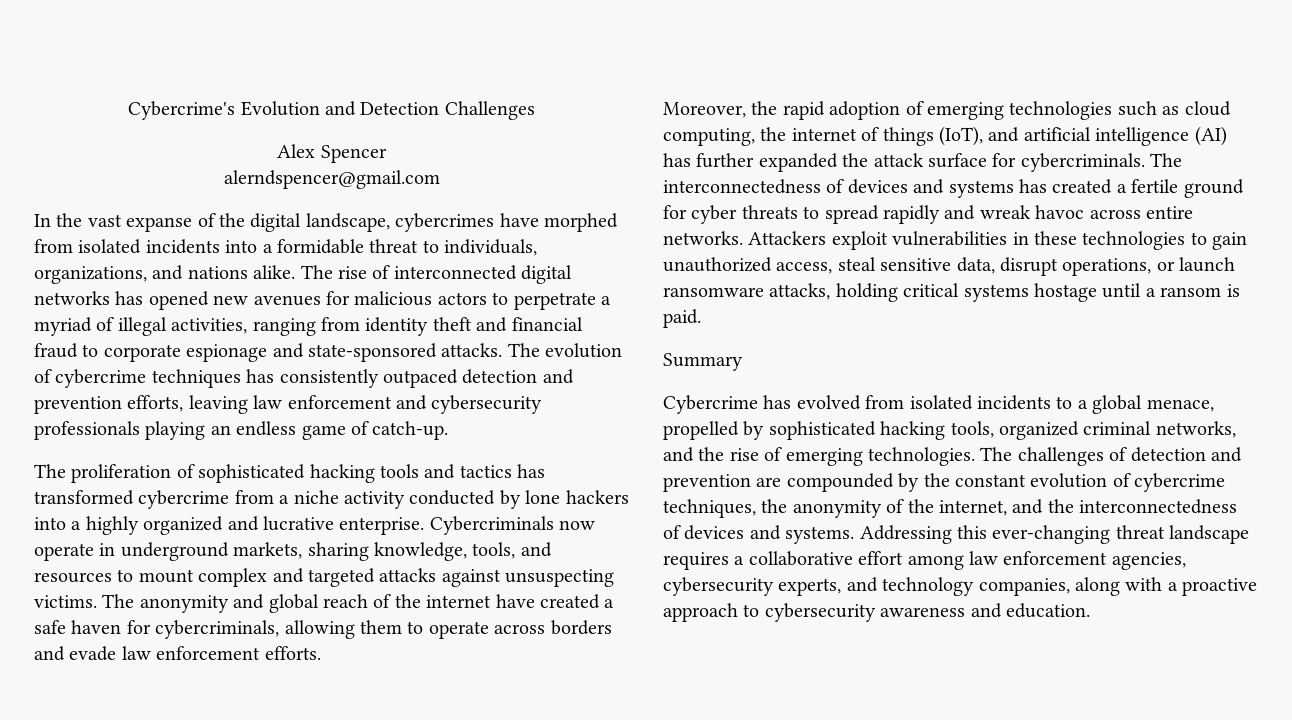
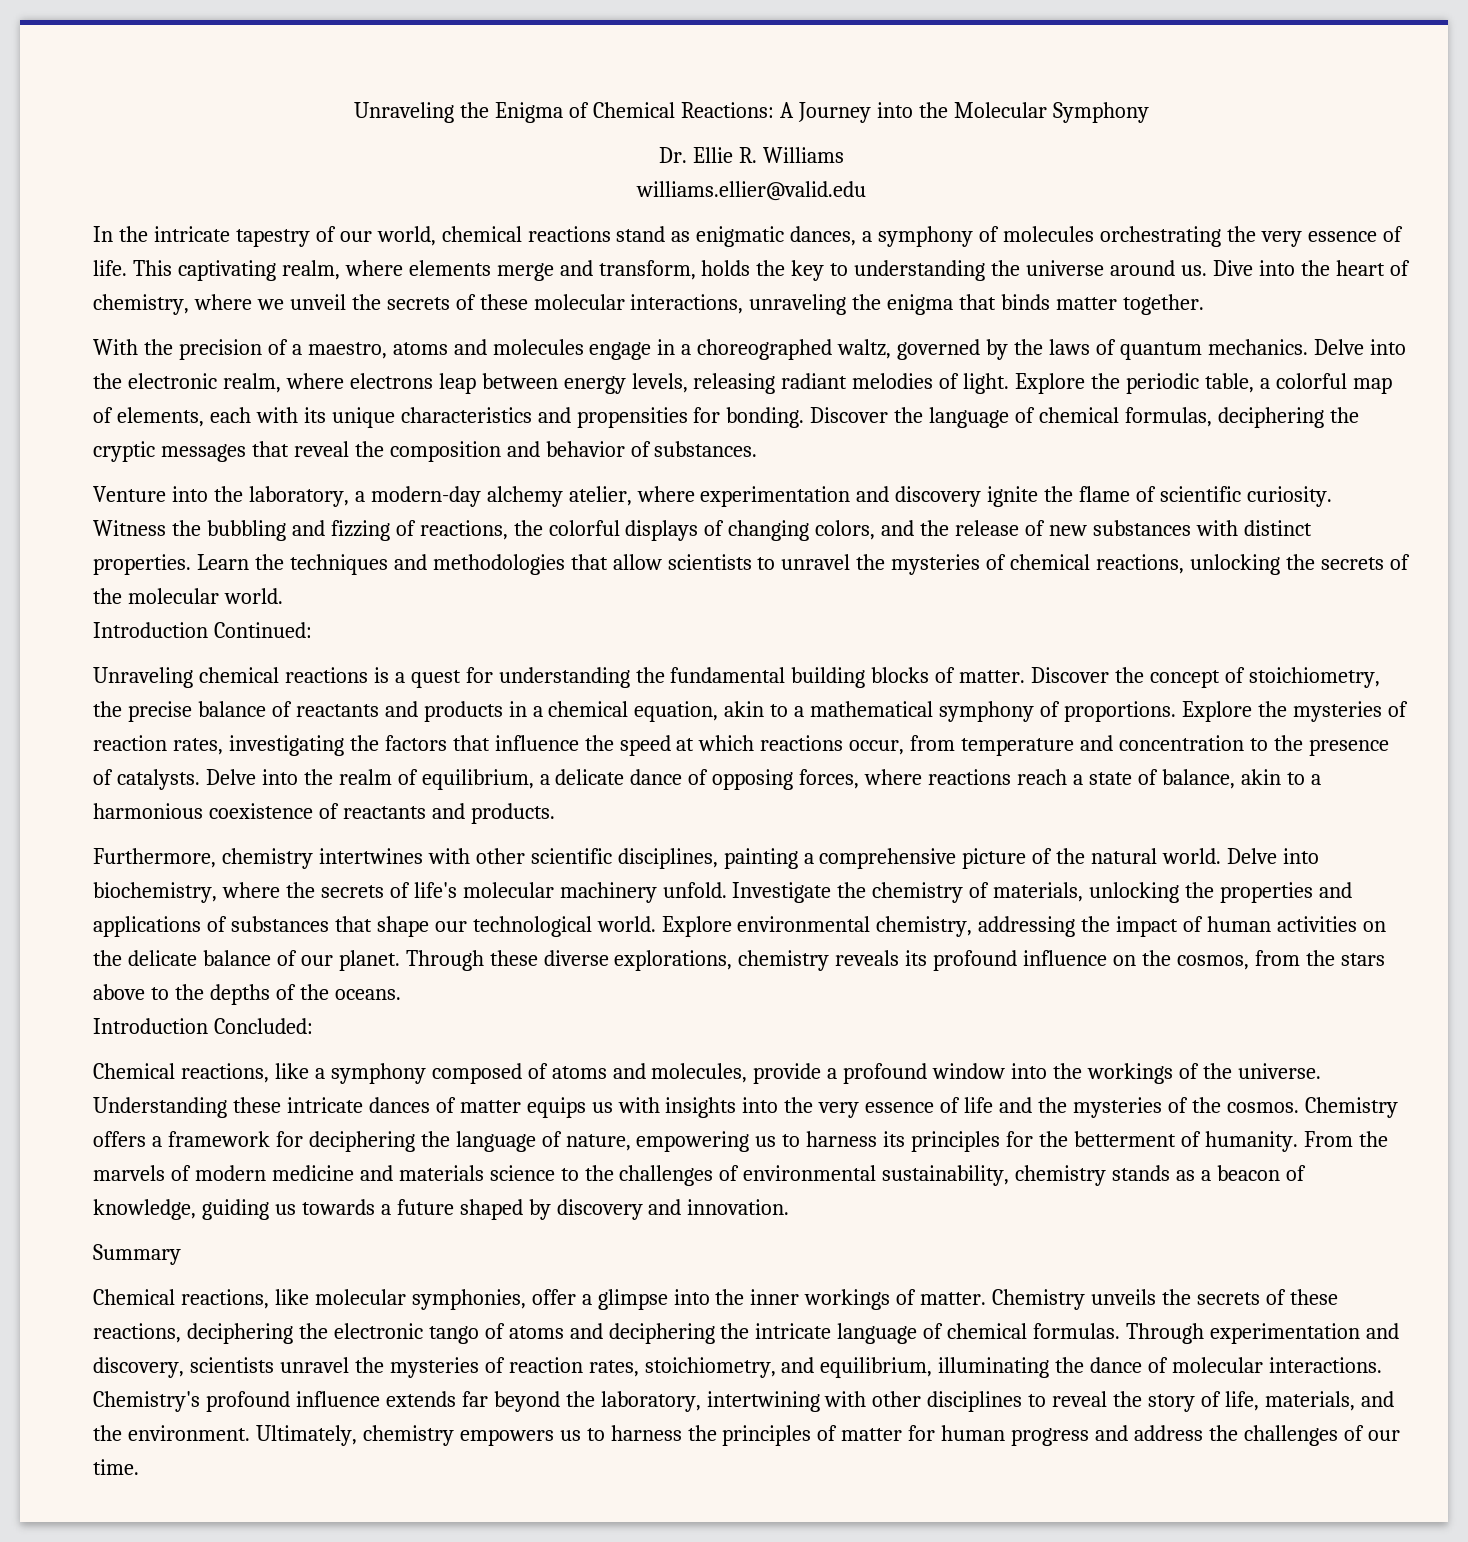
- Cybercrime's Evolution and Detection Challenges
- Alex Spencer
- alerndspencer@gmail.com
- In the vast expanse of the digital landscape, cybercrimes have morphed from isolated incidents into a formidable threat to individuals, organizations, and nations alike. The rise of interconnected digital networks has opened new avenues for malicious actors to perpetrate a myriad of illegal activities, ranging from identity theft and financial fraud to corporate espionage and state-sponsored attacks. The evolution of cybercrime techniques has consistently outpaced detection and prevention efforts, leaving law enforcement and cybersecurity professionals playing an endless game of catch-up.
- The proliferation of sophisticated hacking tools and tactics has transformed cybercrime from a niche activity conducted by lone hackers into a highly organized and lucrative enterprise. Cybercriminals now operate in underground markets, sharing knowledge, tools, and resources to mount complex and targeted attacks against unsuspecting victims. The anonymity and global reach of the internet have created a safe haven for cybercriminals, allowing them to operate across borders and evade law enforcement efforts.
- Moreover, the rapid adoption of emerging technologies such as cloud computing, the internet of things (IoT), and artificial intelligence (AI) has further expanded the attack surface for cybercriminals. The interconnectedness of devices and systems has created a fertile ground for cyber threats to spread rapidly and wreak havoc across entire networks. Attackers exploit vulnerabilities in these technologies to gain unauthorized access, steal sensitive data, disrupt operations, or launch ransomware attacks, holding critical systems hostage until a ransom is paid.
+ Unraveling the Enigma of Chemical Reactions: A Journey into the Molecular Symphony
+ Dr. Ellie R. Williams
+ williams.ellier@valid.edu
+ In the intricate tapestry of our world, chemical reactions stand as enigmatic dances, a symphony of molecules orchestrating the very essence of life. This captivating realm, where elements merge and transform, holds the key to understanding the universe around us. Dive into the heart of chemistry, where we unveil the secrets of these molecular interactions, unraveling the enigma that binds matter together.
+ With the precision of a maestro, atoms and molecules engage in a choreographed waltz, governed by the laws of quantum mechanics. Delve into the electronic realm, where electrons leap between energy levels, releasing radiant melodies of light. Explore the periodic table, a colorful map of elements, each with its unique characteristics and propensities for bonding. Discover the language of chemical formulas, deciphering the cryptic messages that reveal the composition and behavior of substances.
+ Venture into the laboratory, a modern-day alchemy atelier, where experimentation and discovery ignite the flame of scientific curiosity. Witness the bubbling and fizzing of reactions, the colorful displays of changing colors, and the release of new substances with distinct properties. Learn the techniques and methodologies that allow scientists to unravel the mysteries of chemical reactions, unlocking the secrets of the molecular world.
+ Introduction Continued:
+ Unraveling chemical reactions is a quest for understanding the fundamental building blocks of matter. Discover the concept of stoichiometry, the precise balance of reactants and products in a chemical equation, akin to a mathematical symphony of proportions. Explore the mysteries of reaction rates, investigating the factors that influence the speed at which reactions occur, from temperature and concentration to the presence of catalysts. Delve into the realm of equilibrium, a delicate dance of opposing forces, where reactions reach a state of balance, akin to a harmonious coexistence of reactants and products.
+ Furthermore, chemistry intertwines with other scientific disciplines, painting a comprehensive picture of the natural world. Delve into biochemistry, where the secrets of life's molecular machinery unfold. Investigate the chemistry of materials, unlocking the properties and applications of substances that shape our technological world. Explore environmental chemistry, addressing the impact of human activities on the delicate balance of our planet. Through these diverse explorations, chemistry reveals its profound influence on the cosmos, from the stars above to the depths of the oceans.
+ Introduction Concluded:
+ Chemical reactions, like a symphony composed of atoms and molecules, provide a profound window into the workings of the universe. Understanding these intricate dances of matter equips us with insights into the very essence of life and the mysteries of the cosmos. Chemistry offers a framework for deciphering the language of nature, empowering us to harness its principles for the betterment of humanity. From the marvels of modern medicine and materials science to the challenges of environmental sustainability, chemistry stands as a beacon of knowledge, guiding us towards a future shaped by discovery and innovation.
  Summary
- Cybercrime has evolved from isolated incidents to a global menace, propelled by sophisticated hacking tools, organized criminal networks, and the rise of emerging technologies. The challenges of detection and prevention are compounded by the constant evolution of cybercrime techniques, the anonymity of the internet, and the interconnectedness of devices and systems. Addressing this ever-changing threat landscape requires a collaborative effort among law enforcement agencies, cybersecurity experts, and technology companies, along with a proactive approach to cybersecurity awareness and education.
+ Chemical reactions, like molecular symphonies, offer a glimpse into the inner workings of matter. Chemistry unveils the secrets of these reactions, deciphering the electronic tango of atoms and deciphering the intricate language of chemical formulas. Through experimentation and discovery, scientists unravel the mysteries of reaction rates, stoichiometry, and equilibrium, illuminating the dance of molecular interactions. Chemistry's profound influence extends far beyond the laboratory, intertwining with other disciplines to reveal the story of life, materials, and the environment. Ultimately, chemistry empowers us to harness the principles of matter for human progress and address the challenges of our time.

